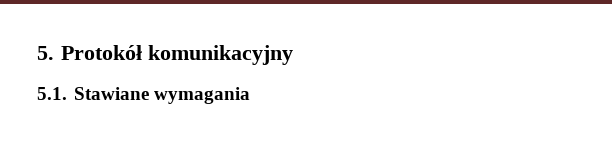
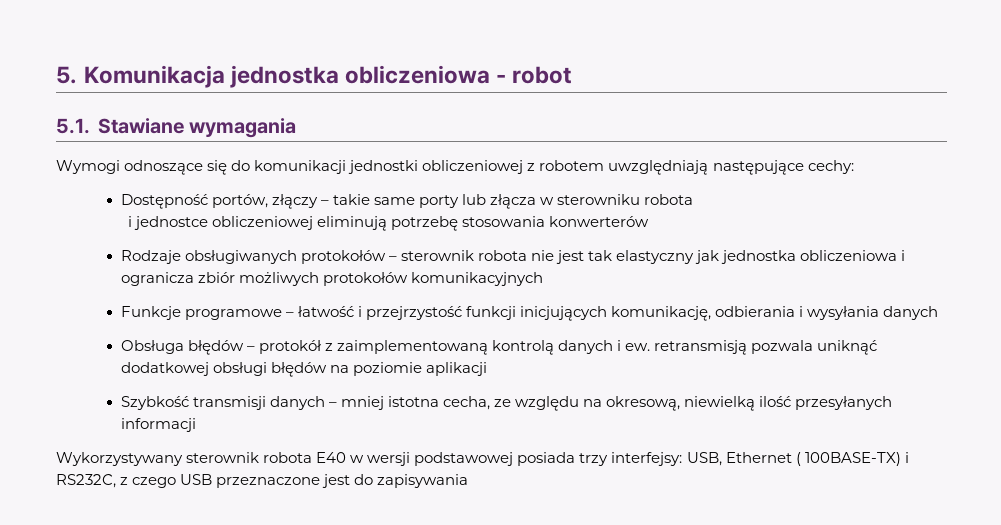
- 5. Protokół komunikacyjny
+ 5. Komunikacja jednostka obliczeniowa - robot
  5.1. Stawiane wymagania
+ Wymogi odnoszące się do komunikacji jednostki obliczeniowej z robotem uwzględniają następujące cechy:
+ Dostępność portów, złączy – takie same porty lub złącza w sterowniku robota
+ i jednostce obliczeniowej eliminują potrzebę stosowania konwerterów
+ Rodzaje obsługiwanych protokołów – sterownik robota nie jest tak elastyczny jak jednostka obliczeniowa i ogranicza zbiór możliwych protokołów komunikacyjnych
+ Funkcje programowe – łatwość i przejrzystość funkcji inicjujących komunikację, odbierania i wysyłania danych
+ Obsługa błędów – protokół z zaimplementowaną kontrolą danych i ew. retransmisją pozwala uniknąć dodatkowej obsługi błędów na poziomie aplikacji
+ Szybkość transmisji danych – mniej istotna cecha, ze względu na okresową, niewielką ilość przesyłanych informacji
+ Wykorzystywany sterownik robota E40 w wersji podstawowej posiada trzy interfejsy: USB, Ethernet ( 100BASE-TX) i RS232C, z czego USB przeznaczone jest do zapisywania

